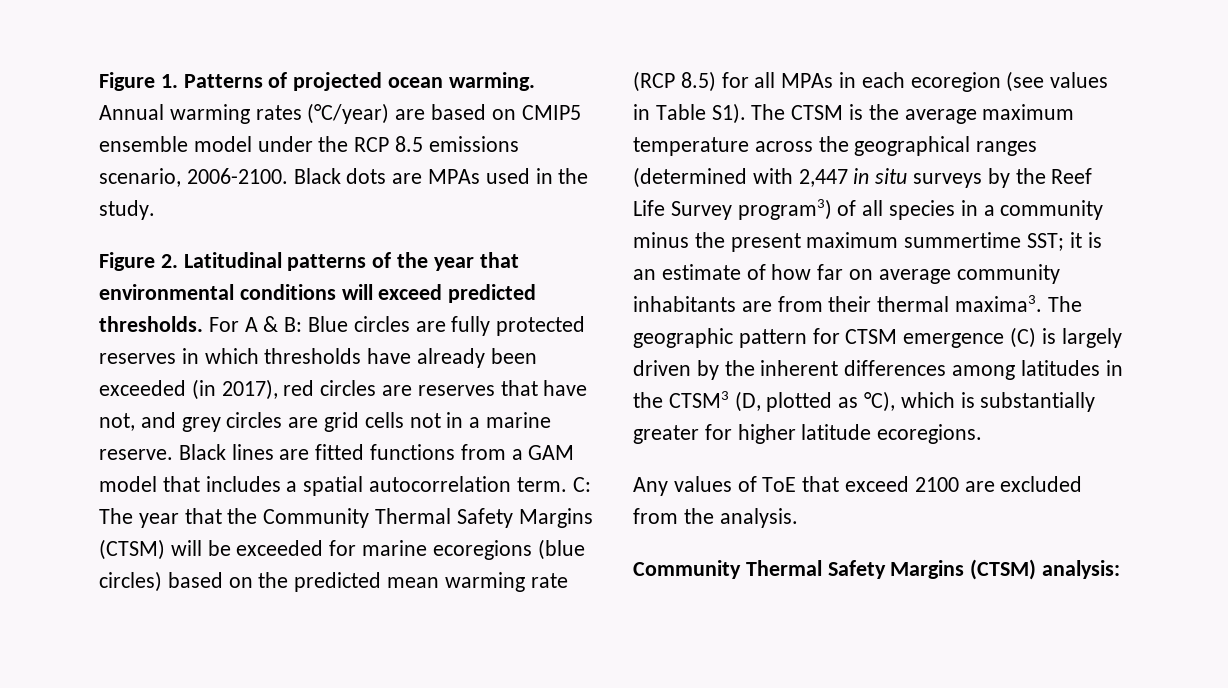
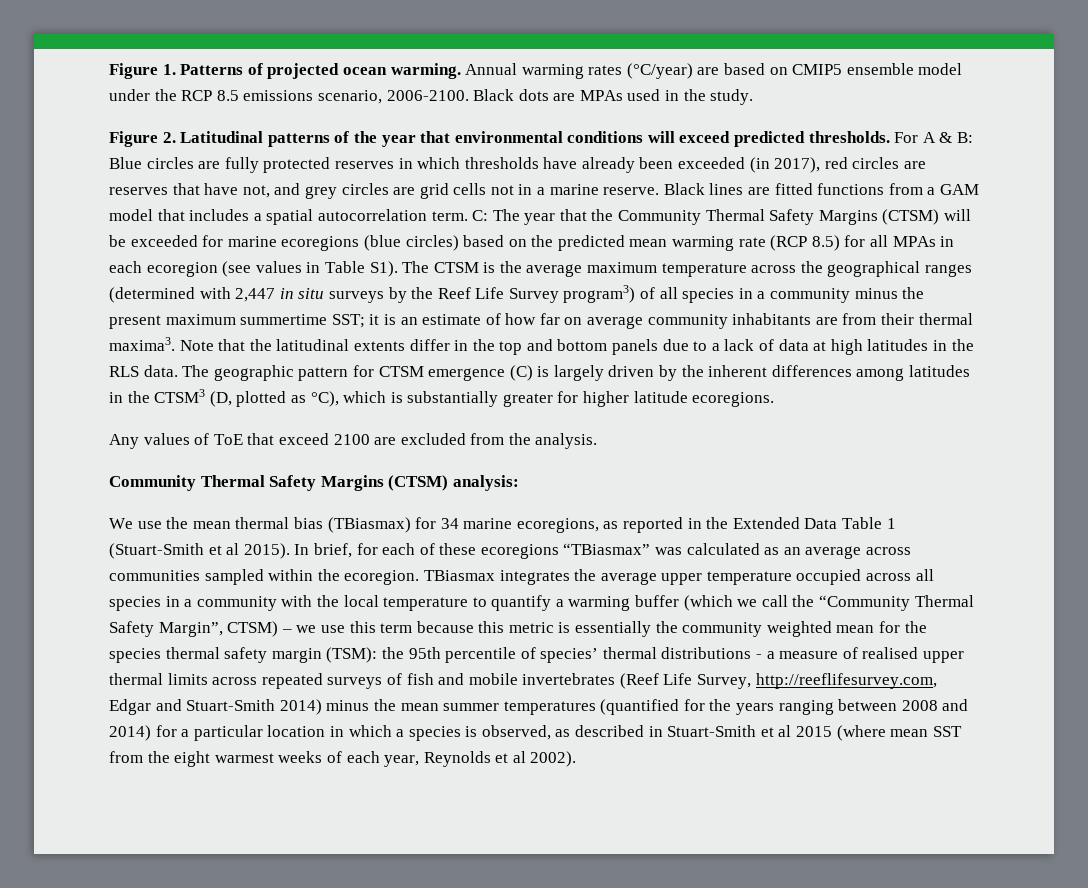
+ Note that the latitudinal extents differ in the top and bottom panels due to a lack of data at high latitudes in the RLS data.
+ We use the mean thermal bias (TBiasmax) for 34 marine ecoregions, as reported in the Extended Data Table 1 (Stuart-Smith et al 2015). In brief, for each of these ecoregions “TBiasmax” was calculated as an average across communities sampled within the ecoregion. TBiasmax integrates the average upper temperature occupied across all species in a community with the local temperature to quantify a warming buffer (which we call the “Community Thermal Safety Margin”, CTSM) – we use this term because this metric is essentially the community weighted mean for the species thermal safety margin (TSM): the 95th percentile of species’ thermal distributions - a measure of realised upper thermal limits across repeated surveys of fish and mobile invertebrates (Reef Life Survey, http://reeflifesurvey.com, Edgar and Stuart-Smith 2014) minus the mean summer temperatures (quantified for the years ranging between 2008 and 2014) for a particular location in which a species is observed, as described in Stuart-Smith et al 2015 (where mean SST from the eight warmest weeks of each year, Reynolds et al 2002).

